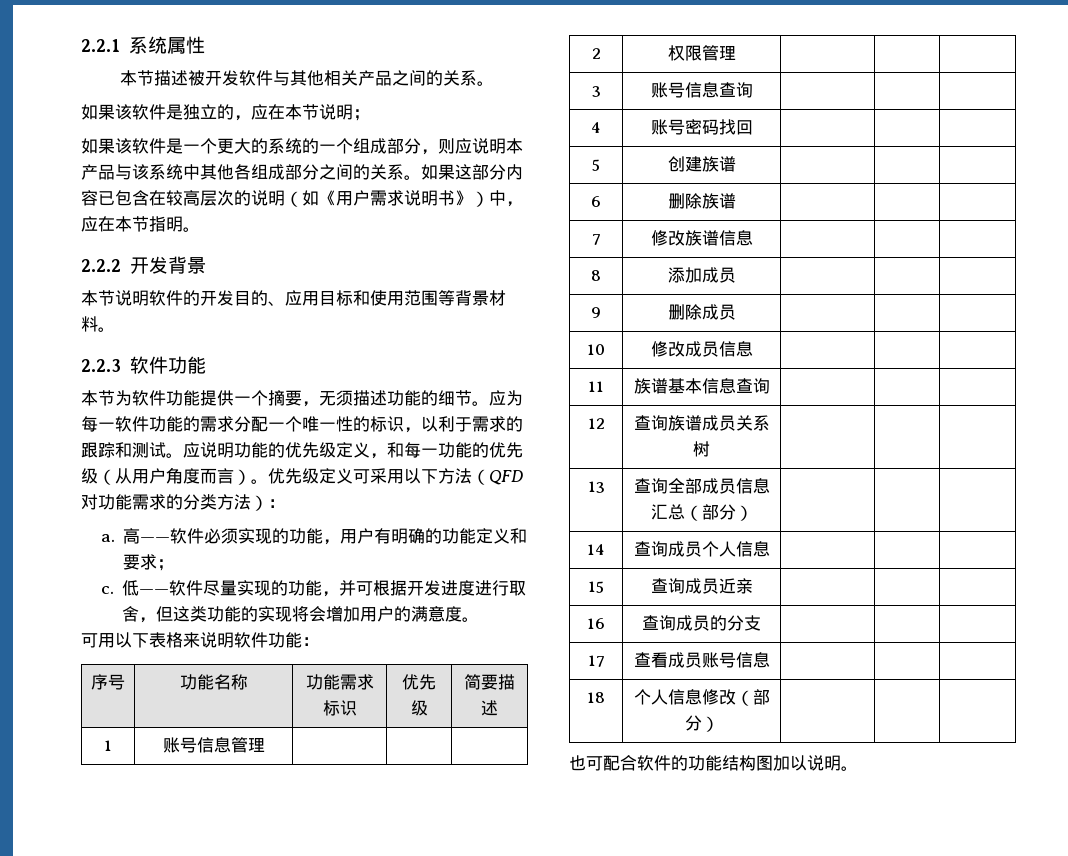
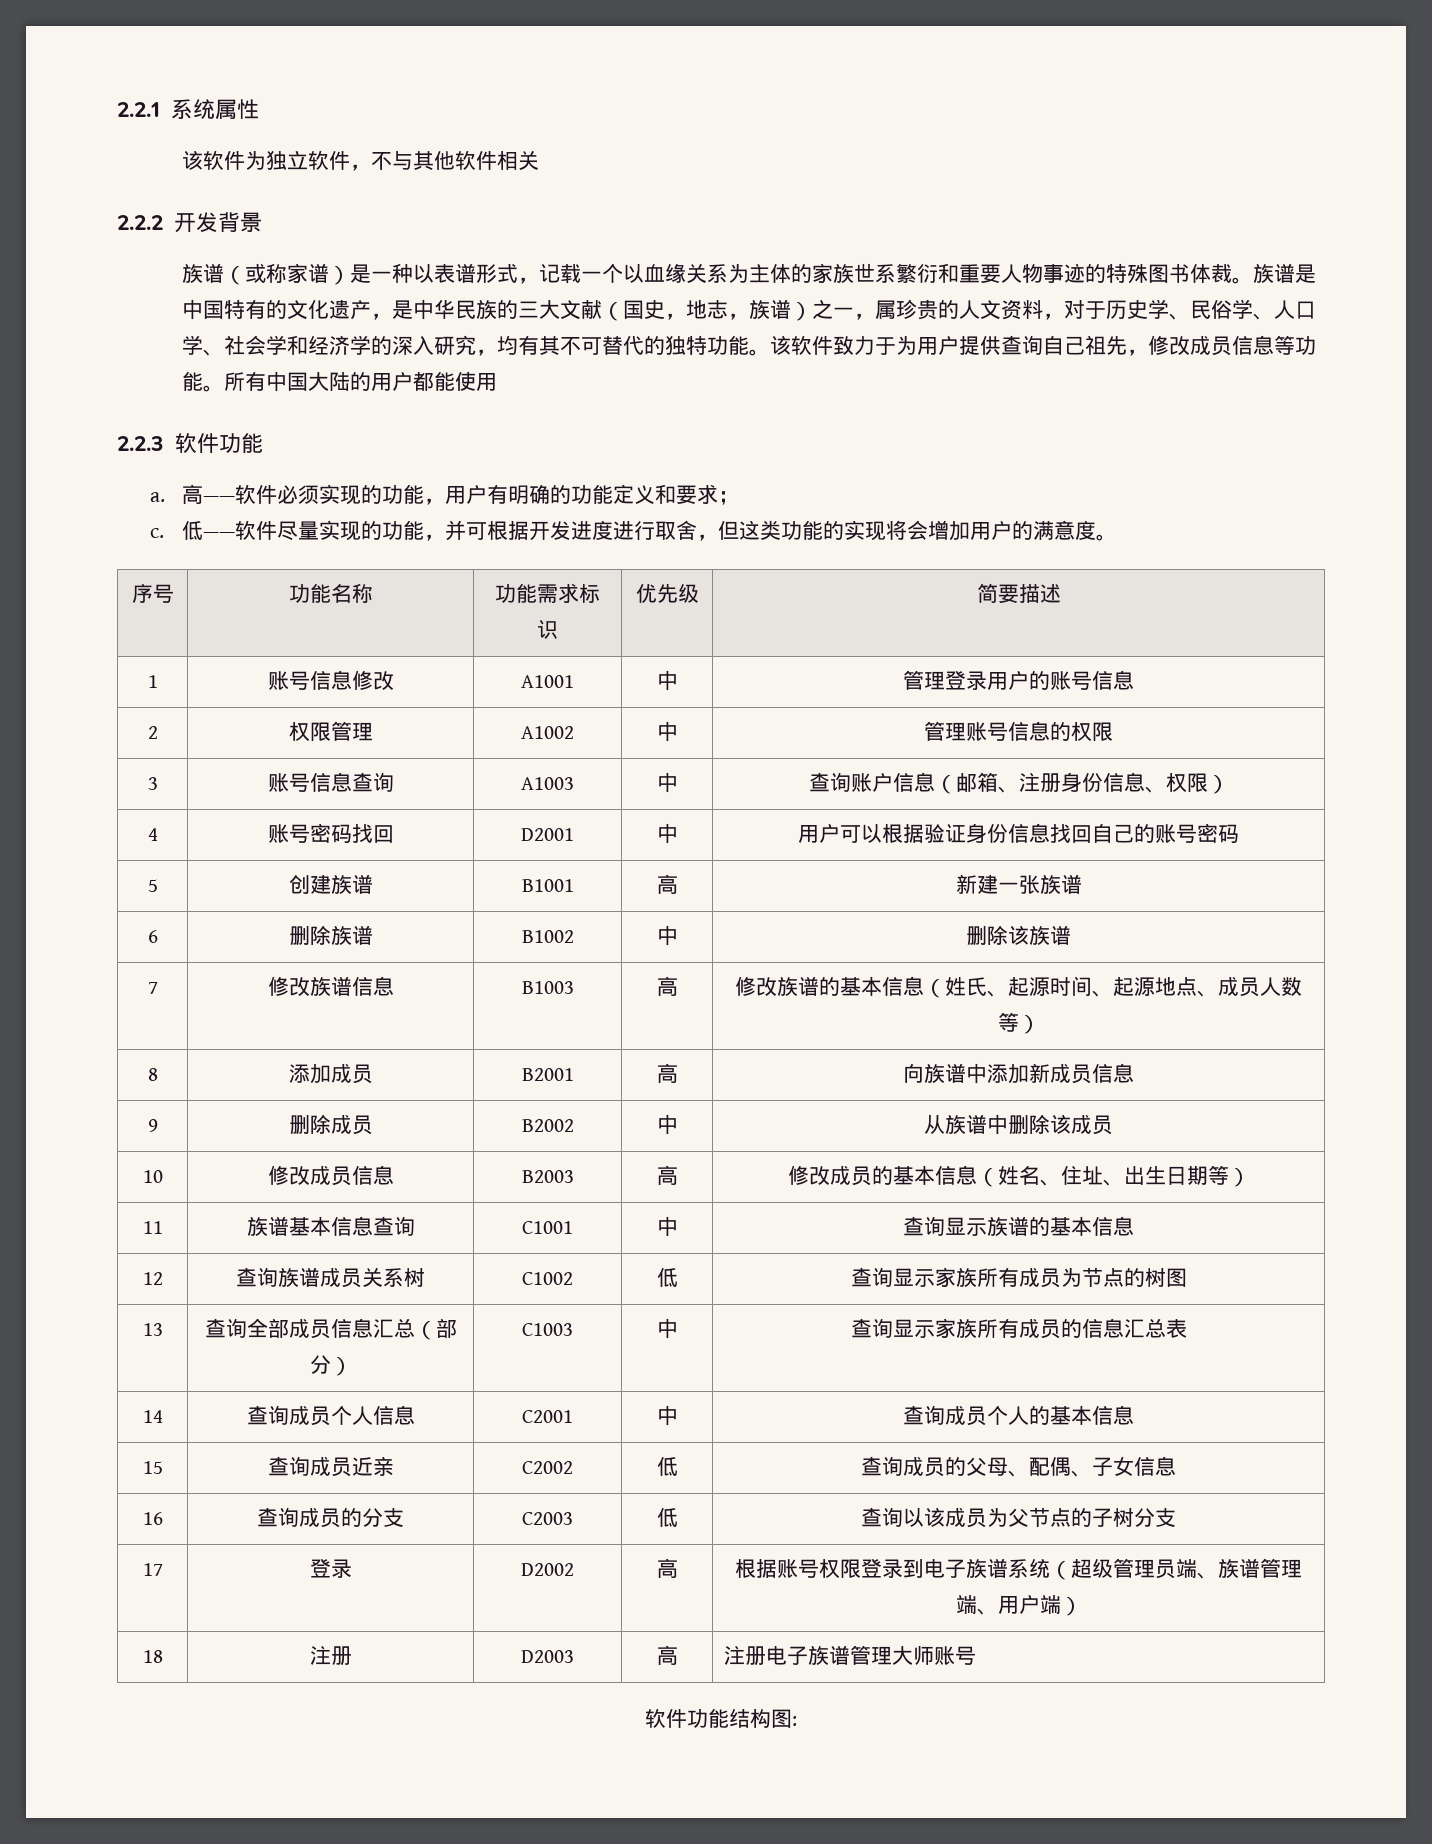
- 本节描述被开发软件与其他相关产品之间的关系。
- 如果该软件是独立的，应在本节说明；
- 如果该软件是一个更大的系统的一个组成部分，则应说明本产品与该系统中其他各组成部分之间的关系。如果这部分内容已包含在较高层次的说明（如《用户需求说明书》）中，应在本节指明。
+ 该软件为独立软件，不与其他软件相关
  2.2.2开发背景
- 本节说明软件的开发目的、应用目标和使用范围等背景材料。
+ 族谱（或称家谱）是一种以表谱形式，记载一个以血缘关系为主体的家族世系繁衍和重要人物事迹的特殊图书体裁。族谱是中国特有的文化遗产，是中华民族的三大文献（国史，地志，族谱）之一，属珍贵的人文资料，对于历史学、民俗学、人口学、社会学和经济学的深入研究，均有其不可替代的独特功能。该软件致力于为用户提供查询自己祖先，修改成员信息等功能。所有中国大陆的用户都能使用
  2.2.3软件功能
- 本节为软件功能提供一个摘要，无须描述功能的细节。应为每一软件功能的需求分配一个唯一性的标识，以利于需求的跟踪和测试。应说明功能的优先级定义，和每一功能的优先级（从用户角度而言）。优先级定义可采用以下方法（QFD对功能需求的分类方法）：
- 可用以下表格来说明软件功能：
- 1 | 账号信息管理 | | |
+ 1 | 账号信息修改 | A1001 | 中 | 管理登录用户的账号信息
- 2 | 权限管理 | | |
- 3 | 账号信息查询 | | |
- 4 | 账号密码找回 | | |
+ 2 | 权限管理 | A1002 | 中 | 管理账号信息的权限
+ 3 | 账号信息查询 | A1003 | 中 | 查询账户信息（邮箱、注册身份信息、权限）
+ 4 | 账号密码找回 | D2001 | 中 | 用户可以根据验证身份信息找回自己的账号密码
- 5 | 创建族谱 | | |
+ 5 | 创建族谱 | B1001 | 高 | 新建一张族谱
- 6 | 删除族谱 | | |
+ 6 | 删除族谱 | B1002 | 中 | 删除该族谱
- 7 | 修改族谱信息 | | |
- 8 | 添加成员 | | |
- 9 | 删除成员 | | |
- 10 | 修改成员信息 | | |
+ 7 | 修改族谱信息 | B1003 | 高 | 修改族谱的基本信息（姓氏、起源时间、起源地点、成员人数等）
+ 8 | 添加成员 | B2001 | 高 | 向族谱中添加新成员信息
+ 9 | 删除成员 | B2002 | 中 | 从族谱中删除该成员
+ 10 | 修改成员信息 | B2003 | 高 | 修改成员的基本信息（姓名、住址、出生日期等）
- 11 | 族谱基本信息查询 | | |
+ 11 | 族谱基本信息查询 | C1001 | 中 | 查询显示族谱的基本信息
- 12 | 查询族谱成员关系树 | | |
+ 12 | 查询族谱成员关系树 | C1002 | 低 | 查询显示家族所有成员为节点的树图
- 13 | 查询全部成员信息汇总（部分） | | |
+ 13 | 查询全部成员信息汇总（部分） | C1003 | 中 | 查询显示家族所有成员的信息汇总表
- 14 | 查询成员个人信息 | | |
- 15 | 查询成员近亲 | | |
+ 14 | 查询成员个人信息 | C2001 | 中 | 查询成员个人的基本信息
+ 15 | 查询成员近亲 | C2002 | 低 | 查询成员的父母、配偶、子女信息
- 16 | 查询成员的分支 | | |
- 17 | 查看成员账号信息 | | |
- 18 | 个人信息修改（部分） | | |
- 也可配合软件的功能结构图加以说明。
+ 16 | 查询成员的分支 | C2003 | 低 | 查询以该成员为父节点的子树分支
+ 17 | 登录 | D2002 | 高 | 根据账号权限登录到电子族谱系统（超级管理员端、族谱管理端、用户端）
+ 18 | 注册 | D2003 | 高 | 注册电子族谱管理大师账号
+ 软件功能结构图:

